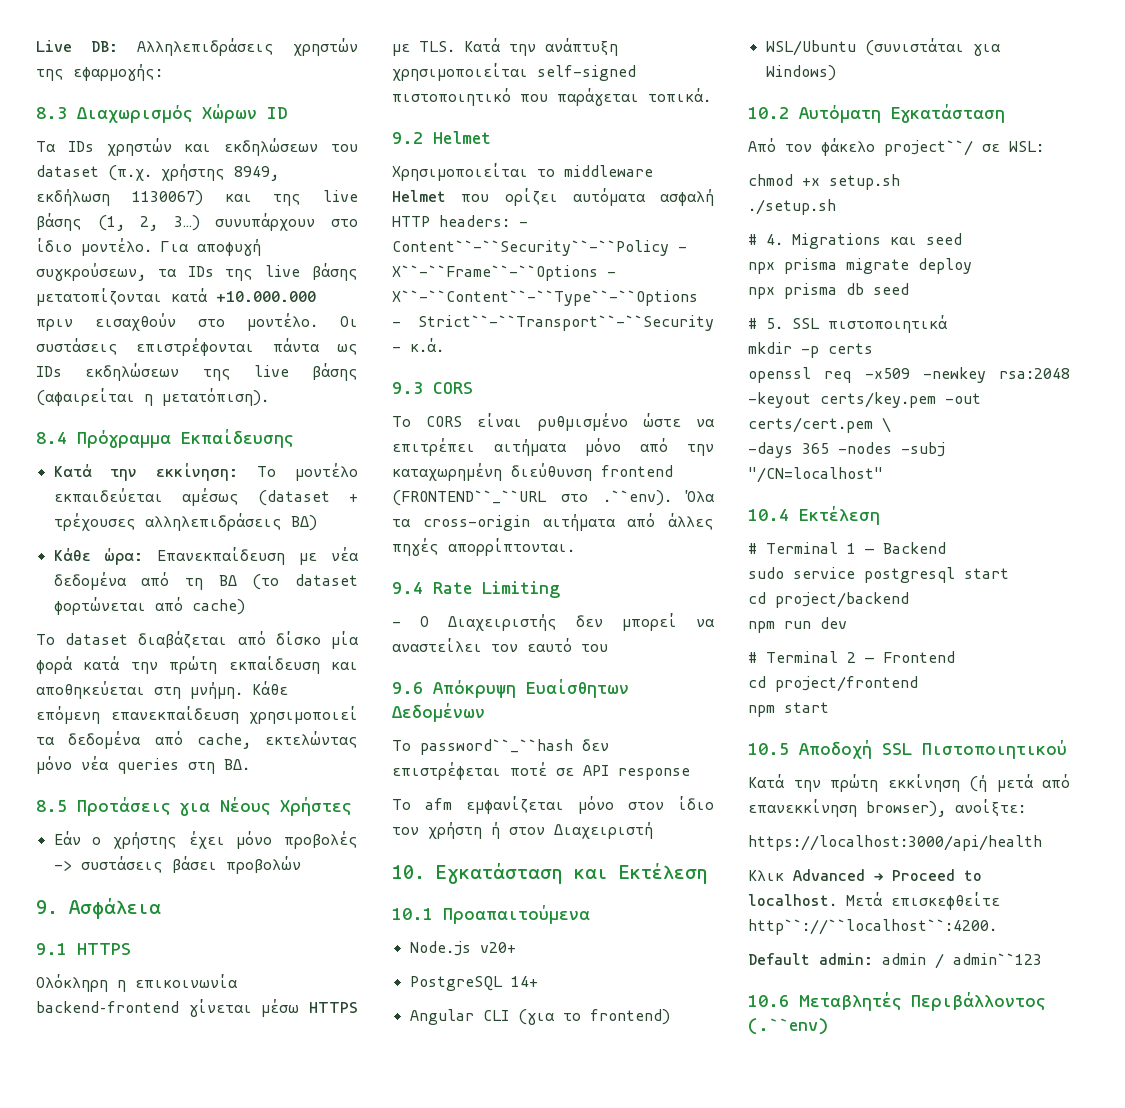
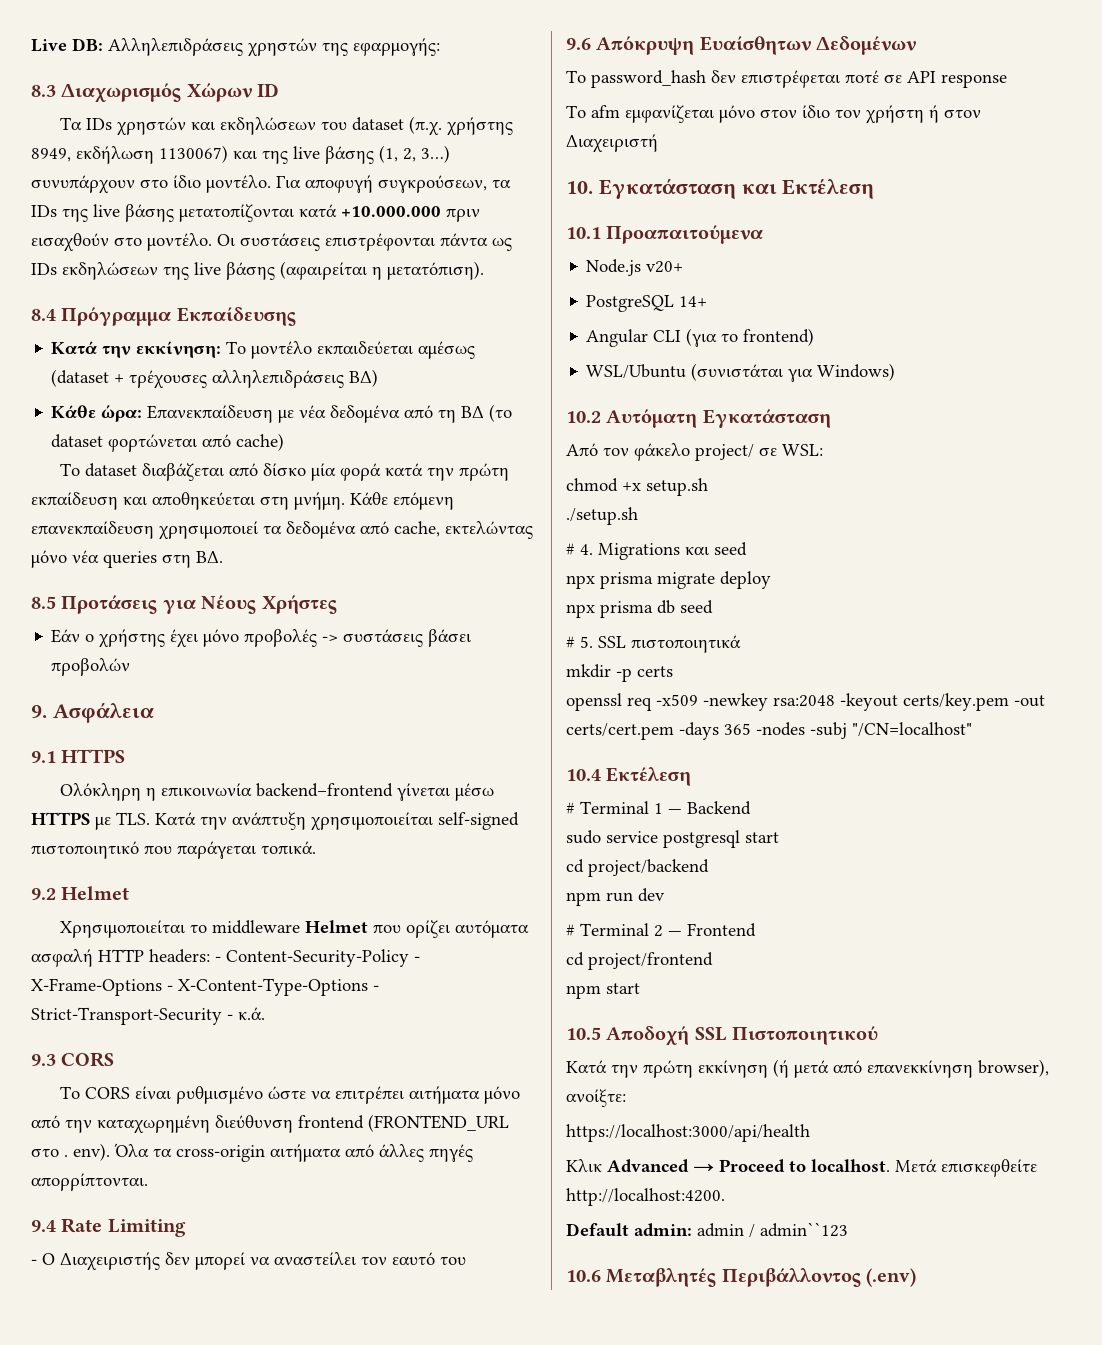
- Χρησιμοποιείται το middleware Helmet που ορίζει αυτόματα ασφαλή HTTP headers: - Content``-``Security``-``Policy - X``-``Frame``-``Options - X``-``Content``-``Type``-``Options - Strict``-``Transport``-``Security - κ.ά.
+ Χρησιμοποιείται το middleware Helmet που ορίζει αυτόματα ασφαλή HTTP headers: - Content-Security-Policy - X-Frame-Options - X-Content-Type-Options - Strict-Transport-Security - κ.ά.
- Το CORS είναι ρυθμισμένο ώστε να επιτρέπει αιτήματα μόνο από την καταχωρημένη διεύθυνση frontend (FRONTEND``_``URL στο .``env). Όλα τα cross-origin αιτήματα από άλλες πηγές απορρίπτονται.
+ Το CORS είναι ρυθμισμένο ώστε να επιτρέπει αιτήματα μόνο από την καταχωρημένη διεύθυνση frontend (FRONTEND_URL στο . env). Όλα τα cross-origin αιτήματα από άλλες πηγές απορρίπτονται.
- Το password``_``hash δεν επιστρέφεται ποτέ σε API response
+ Το password_hash δεν επιστρέφεται ποτέ σε API response
- Από τον φάκελο project``/ σε WSL:
+ Από τον φάκελο project/ σε WSL:
- openssl req -x509 -newkey rsa:2048 -keyout certs/key.pem -out certs/cert.pem \
- -days 365 -nodes -subj "/CN=localhost"
+ openssl req -x509 -newkey rsa:2048 -keyout certs/key.pem -out certs/cert.pem -days 365 -nodes -subj "/CN=localhost"
- Μετά επισκεφθείτε http``://``localhost``:4200.
+ Μετά επισκεφθείτε http://localhost:4200.
- 10.6 Μεταβλητές Περιβάλλοντος (.``env)
+ 10.6 Μεταβλητές Περιβάλλοντος (.env)

